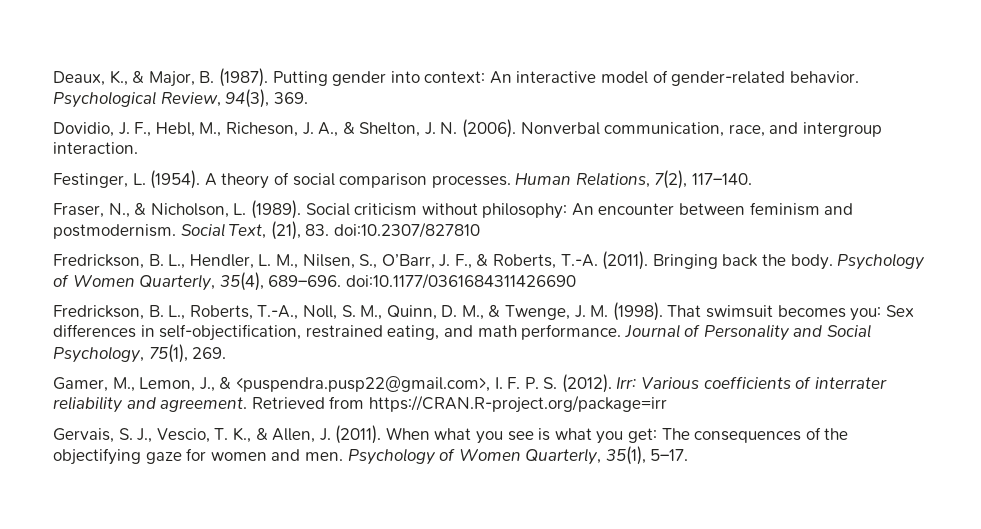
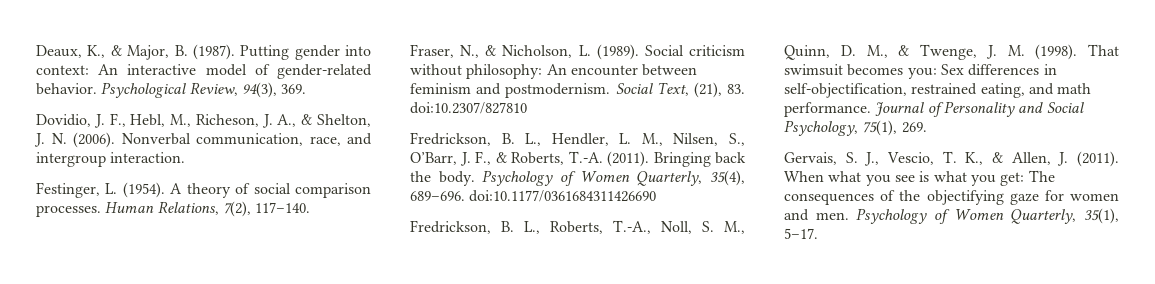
- Gamer, M., Lemon, J., & <puspendra.pusp22@gmail.com>, I. F. P. S. (2012). Irr: Various coefficients of interrater reliability and agreement. Retrieved from https://CRAN.R-project.org/package=irr

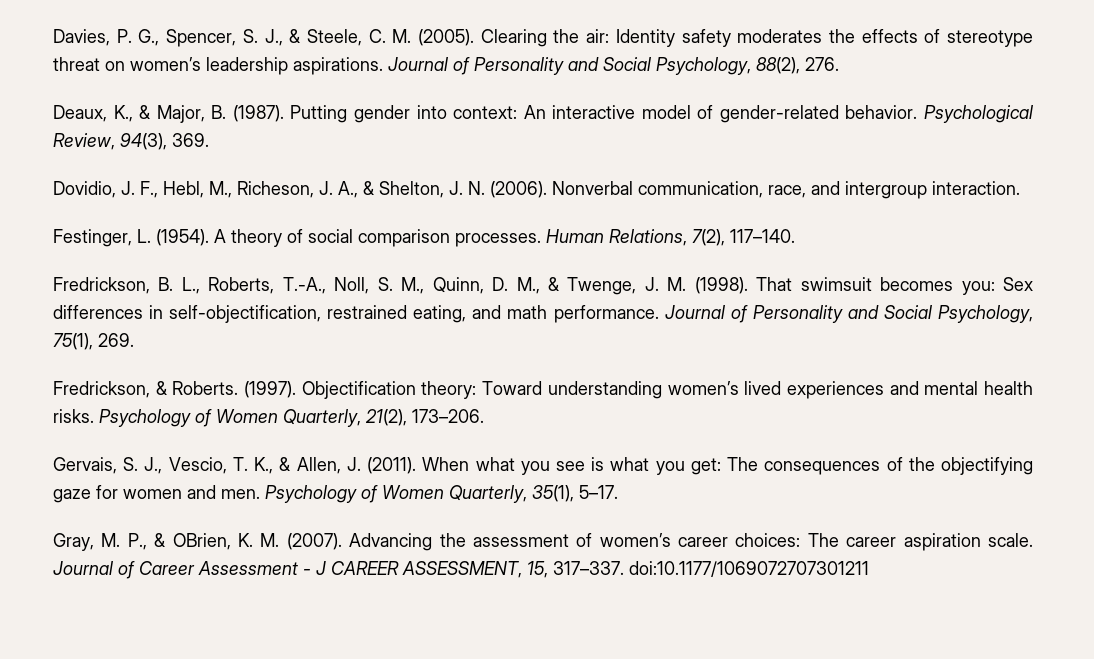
+ Davies, P. G., Spencer, S. J., & Steele, C. M. (2005). Clearing the air: Identity safety moderates the effects of stereotype threat on women’s leadership aspirations. Journal of Personality and Social Psychology, 88(2), 276.
- Fraser, N., & Nicholson, L. (1989). Social criticism without philosophy: An encounter between feminism and postmodernism. Social Text, (21), 83. doi:10.2307/827810
- Fredrickson, B. L., Hendler, L. M., Nilsen, S., O’Barr, J. F., & Roberts, T.-A. (2011). Bringing back the body. Psychology of Women Quarterly, 35(4), 689–696. doi:10.1177/0361684311426690
+ Fredrickson, & Roberts. (1997). Objectification theory: Toward understanding women’s lived experiences and mental health risks. Psychology of Women Quarterly, 21(2), 173–206.
+ Gray, M. P., & OBrien, K. M. (2007). Advancing the assessment of women’s career choices: The career aspiration scale. Journal of Career Assessment - J CAREER ASSESSMENT, 15, 317–337. doi:10.1177/1069072707301211

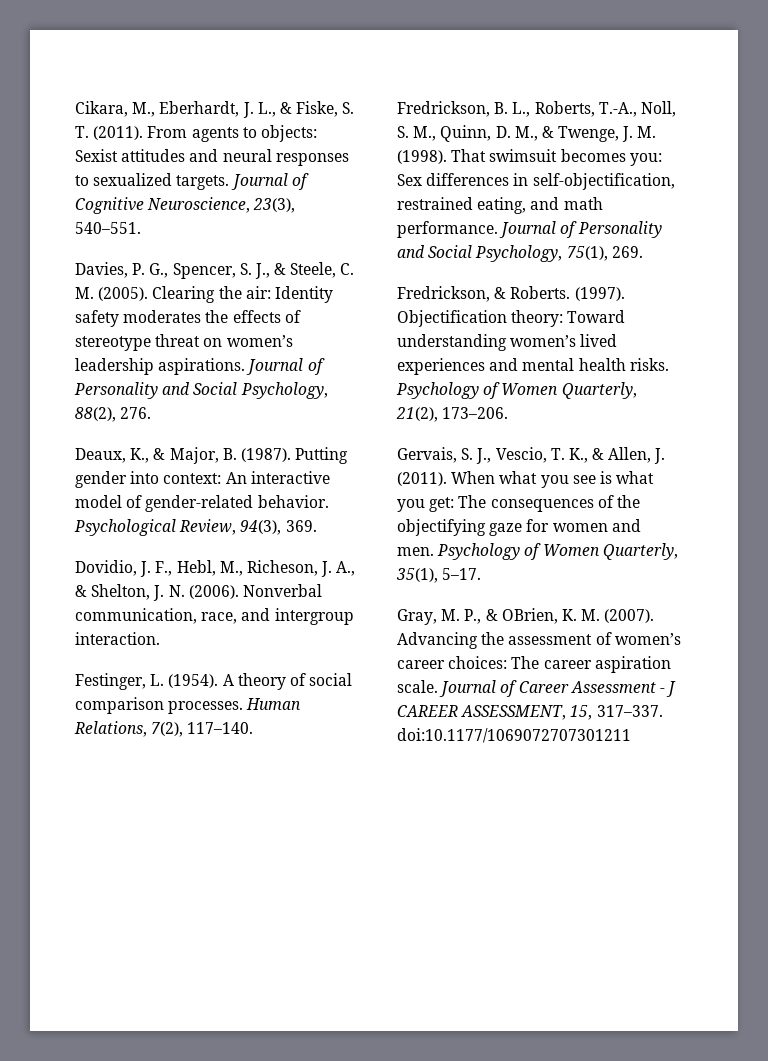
+ Cikara, M., Eberhardt, J. L., & Fiske, S. T. (2011). From agents to objects: Sexist attitudes and neural responses to sexualized targets. Journal of Cognitive Neuroscience, 23(3), 540–551.

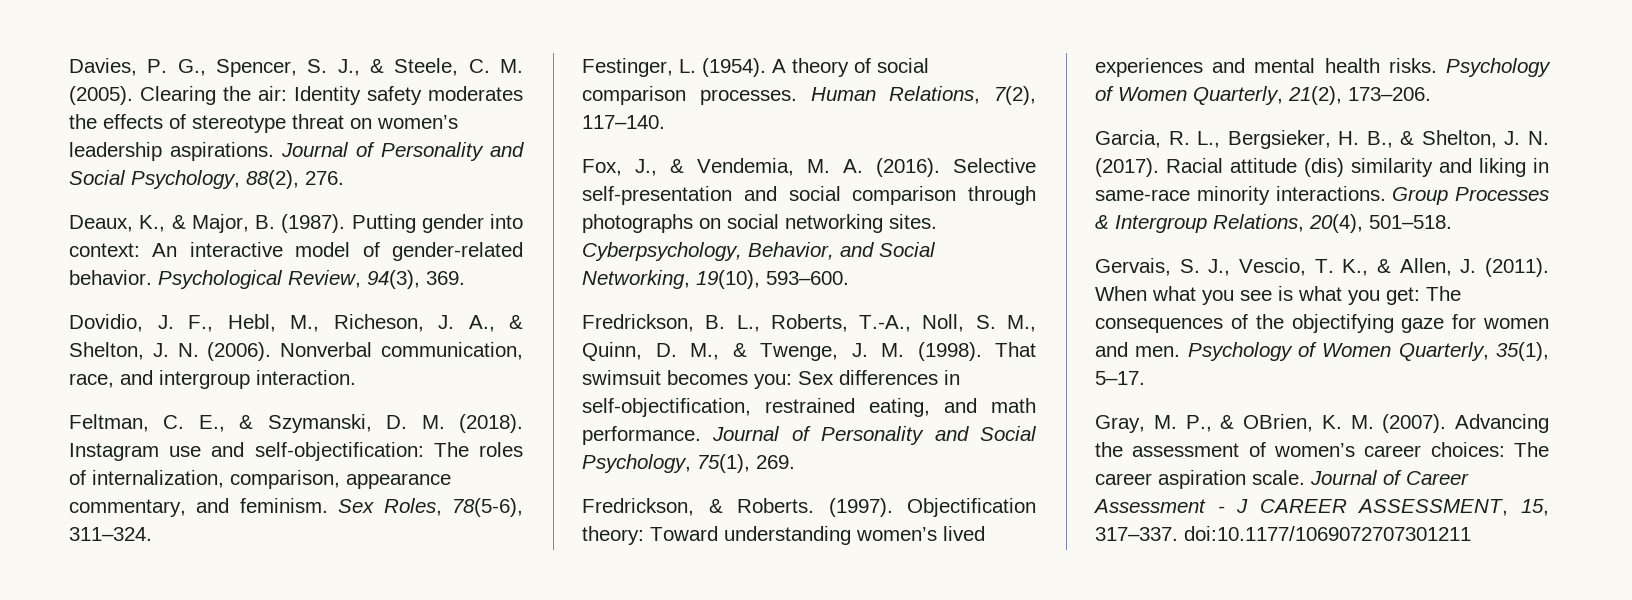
- Cikara, M., Eberhardt, J. L., & Fiske, S. T. (2011). From agents to objects: Sexist attitudes and neural responses to sexualized targets. Journal of Cognitive Neuroscience, 23(3), 540–551.
+ Feltman, C. E., & Szymanski, D. M. (2018). Instagram use and self-objectification: The roles of internalization, comparison, appearance commentary, and feminism. Sex Roles, 78(5-6), 311–324.
+ Fox, J., & Vendemia, M. A. (2016). Selective self-presentation and social comparison through photographs on social networking sites. Cyberpsychology, Behavior, and Social Networking, 19(10), 593–600.
+ Garcia, R. L., Bergsieker, H. B., & Shelton, J. N. (2017). Racial attitude (dis) similarity and liking in same-race minority interactions. Group Processes & Intergroup Relations, 20(4), 501–518.

